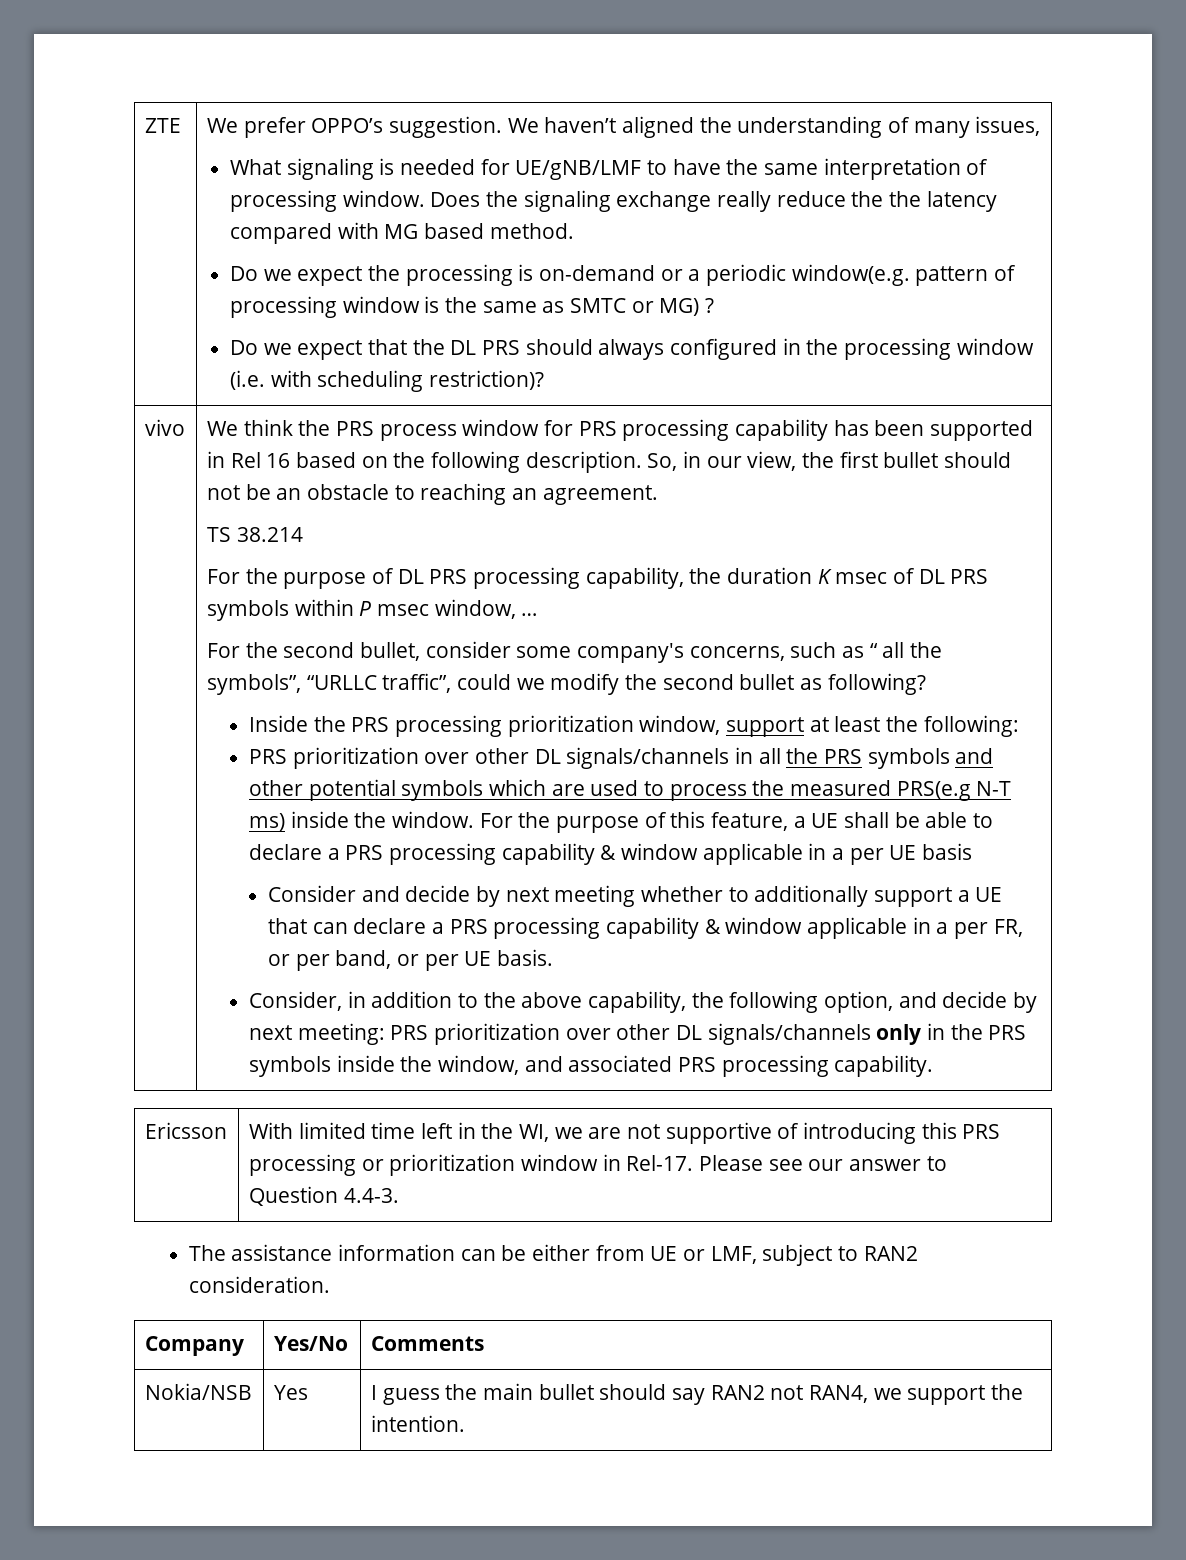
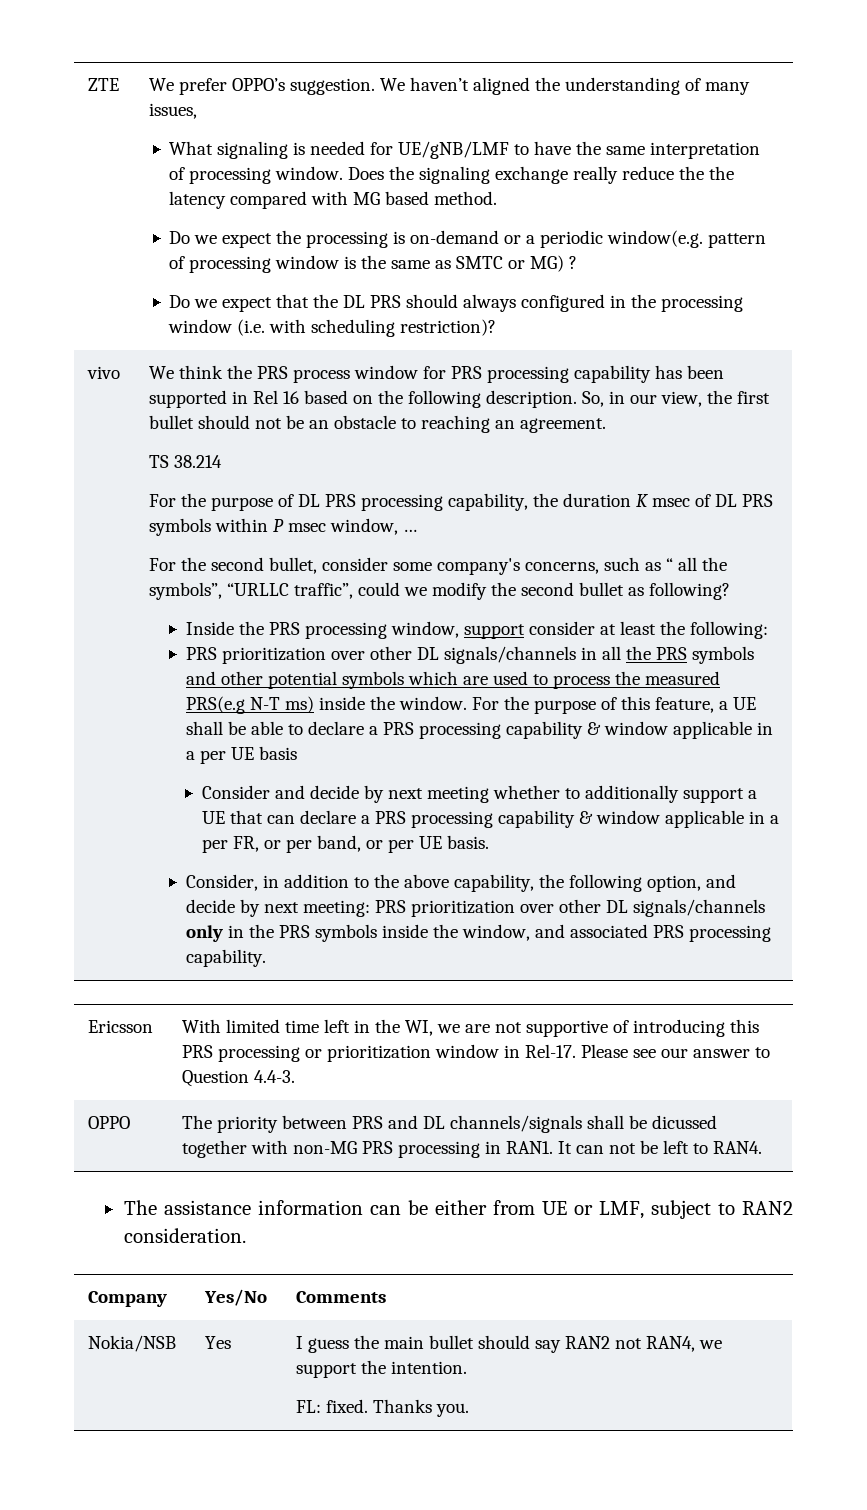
- Inside the PRS processing prioritization window, support at least the following:
+ Inside the PRS processing window, support consider at least the following:
+ OPPO | The priority between PRS and DL channels/signals shall be dicussed together with non-MG PRS processing in RAN1. It can not be left to RAN4.
  Nokia/NSB | Yes | I guess the main bullet should say RAN2 not RAN4, we support the intention.
+ FL: fixed. Thanks you.

